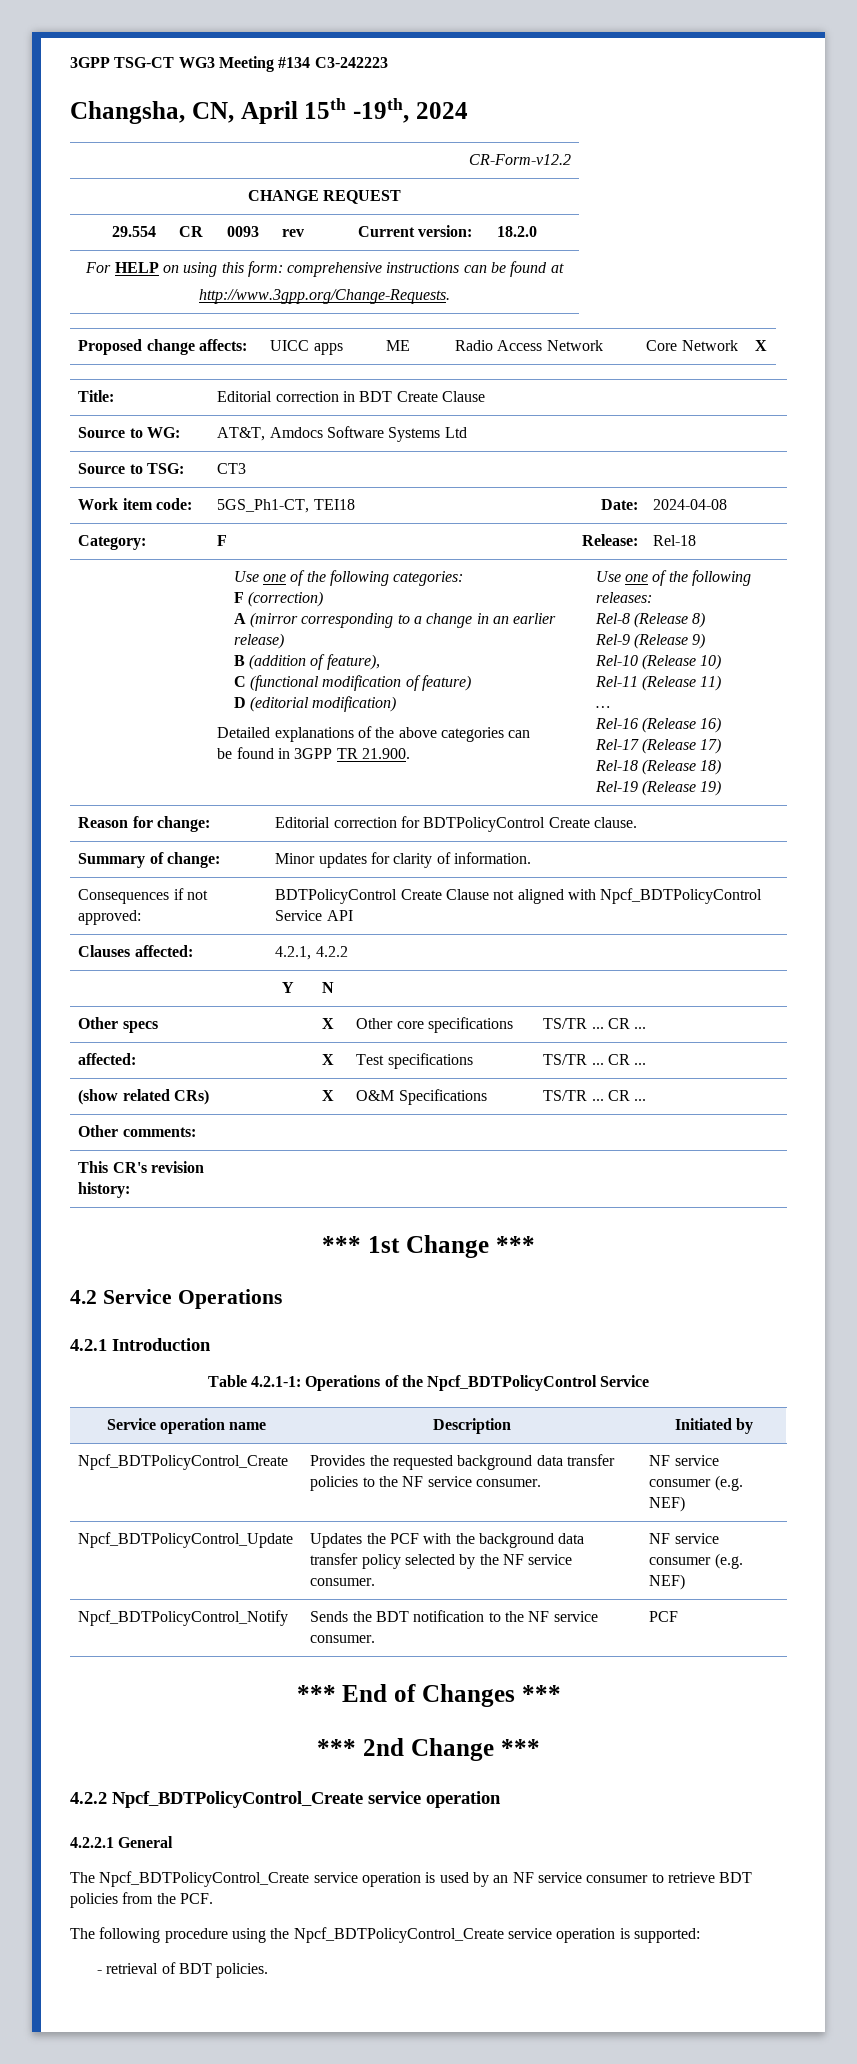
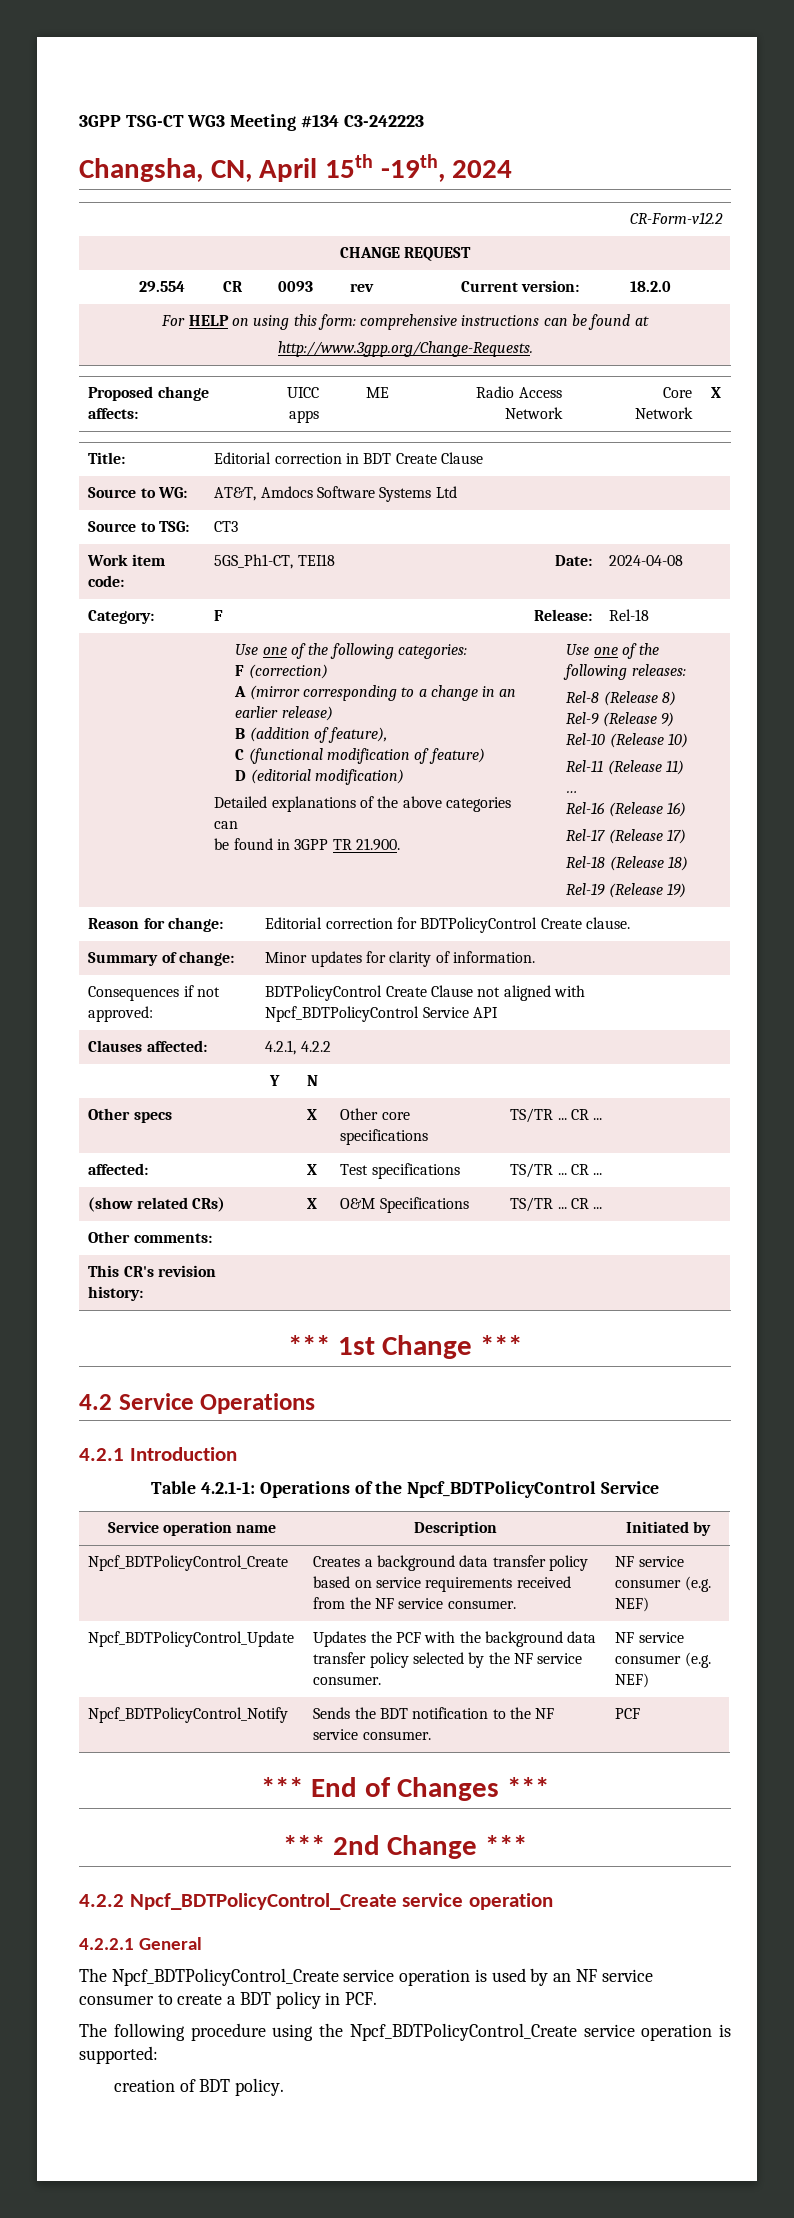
- Npcf_BDTPolicyControl_Create | Provides the requested background data transfer policies to the NF service consumer. | NF service consumer (e.g. NEF)
+ Npcf_BDTPolicyControl_Create | Creates a background data transfer policy based on service requirements received from the NF service consumer. | NF service consumer (e.g. NEF)
- The Npcf_BDTPolicyControl_Create service operation is used by an NF service consumer to retrieve BDT policies from the PCF.
+ The Npcf_BDTPolicyControl_Create service operation is used by an NF service consumer to create a BDT policy in PCF.
- - retrieval of BDT policies.
+ creation of BDT policy.

